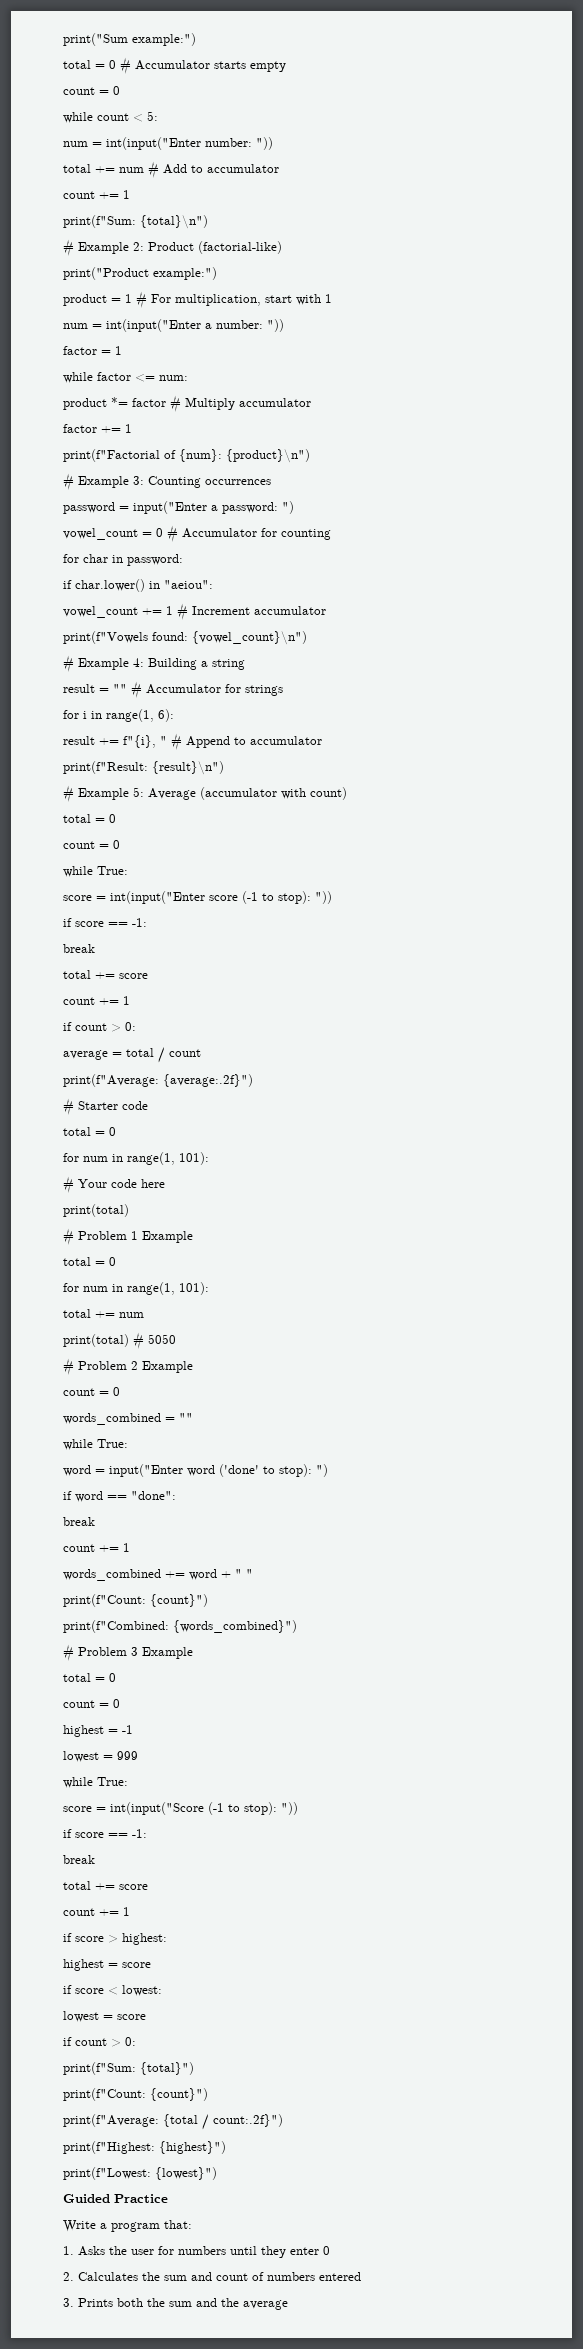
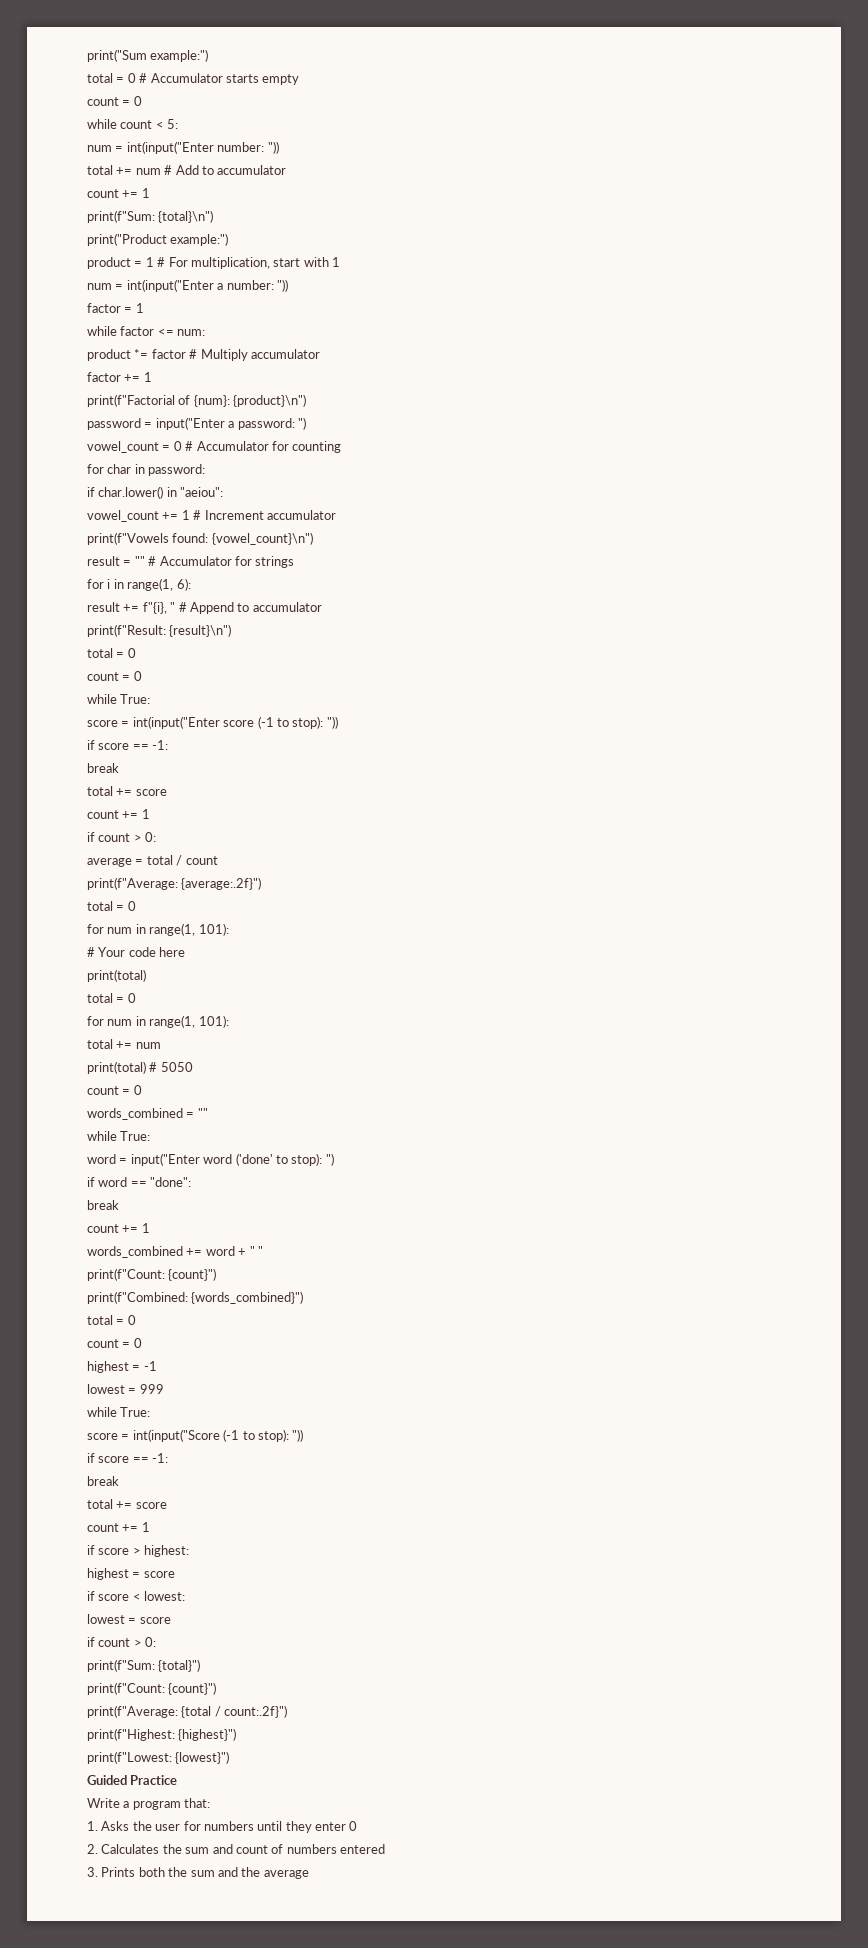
- # Example 2: Product (factorial-like)
- # Example 3: Counting occurrences
- # Example 4: Building a string
- # Example 5: Average (accumulator with count)
- # Starter code
- # Problem 1 Example
- # Problem 2 Example
- # Problem 3 Example

